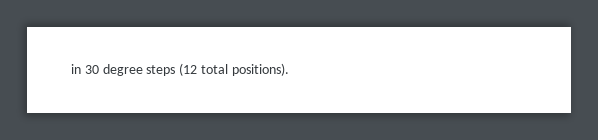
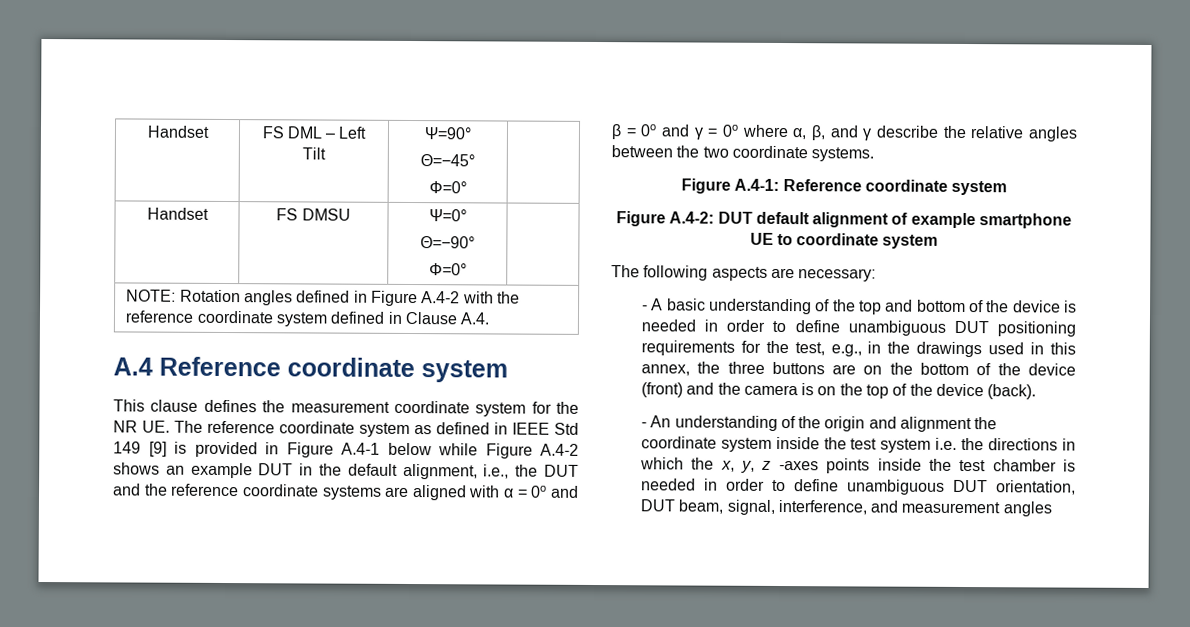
- in 30 degree steps (12 total positions).
+ Handset | FS DML – Left Tilt | Ψ=90°
+ Θ=−45°
+ Φ=0° |
+ Handset | FS DMSU | Ψ=0°
+ Θ=−90°
+ Φ=0° |
+ NOTE: Rotation angles defined in Figure A.4-2 with the reference coordinate system defined in Clause A.4.
+ A.4 Reference coordinate system
+ This clause defines the measurement coordinate system for the NR UE. The reference coordinate system as defined in IEEE Std 149 [9] is provided in Figure A.4-1 below while Figure A.4-2 shows an example DUT in the default alignment, i.e., the DUT and the reference coordinate systems are aligned with α = 0o and β = 0o and γ = 0o where α, β, and γ describe the relative angles between the two coordinate systems.
+ Figure A.4-1: Reference coordinate system
+ Figure A.4-2: DUT default alignment of example smartphone UE to coordinate system
+ The following aspects are necessary:
+ - A basic understanding of the top and bottom of the device is needed in order to define unambiguous DUT positioning requirements for the test, e.g., in the drawings used in this annex, the three buttons are on the bottom of the device (front) and the camera is on the top of the device (back).
+ - An understanding of the origin and alignment the coordinate system inside the test system i.e. the directions in which the x, y, z -axes points inside the test chamber is needed in order to define unambiguous DUT orientation, DUT beam, signal, interference, and measurement angles

